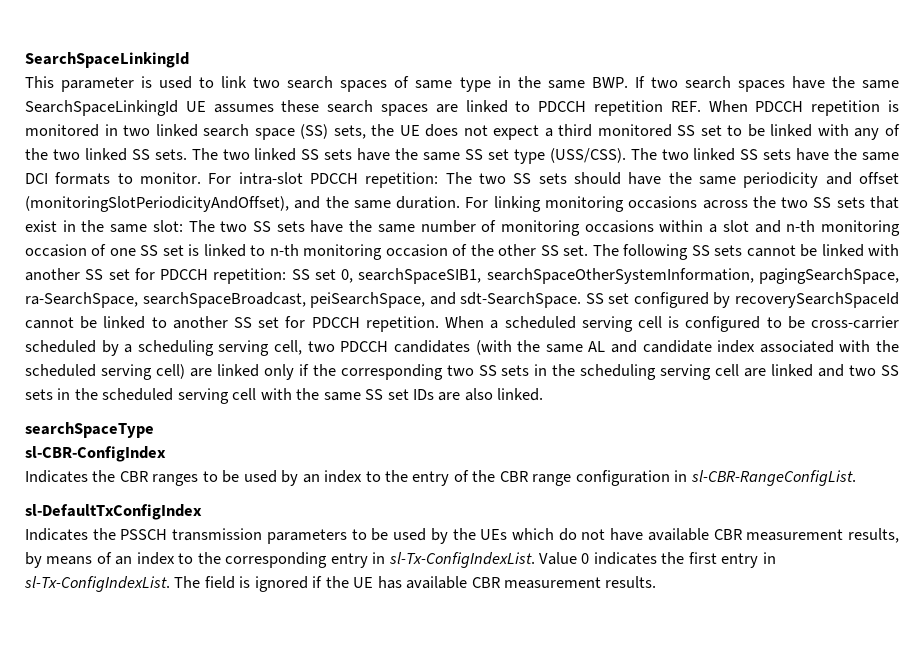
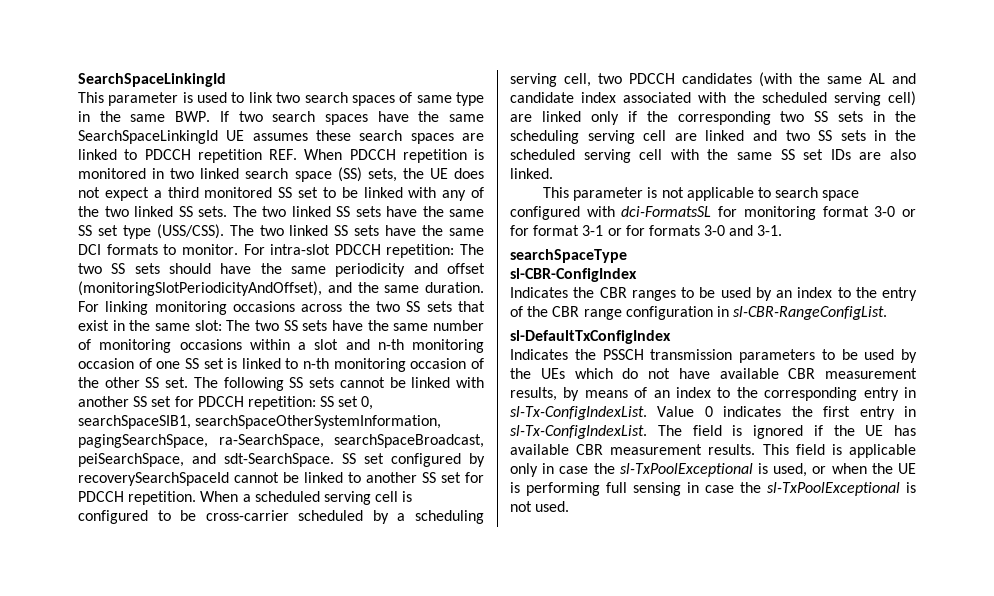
+ This parameter is not applicable to search space configured with dci-FormatsSL for monitoring format 3-0 or for format 3-1 or for formats 3-0 and 3-1.
+ This field is applicable only in case the sl-TxPoolExceptional is used, or when the UE is performing full sensing in case the sl-TxPoolExceptional is not used.

